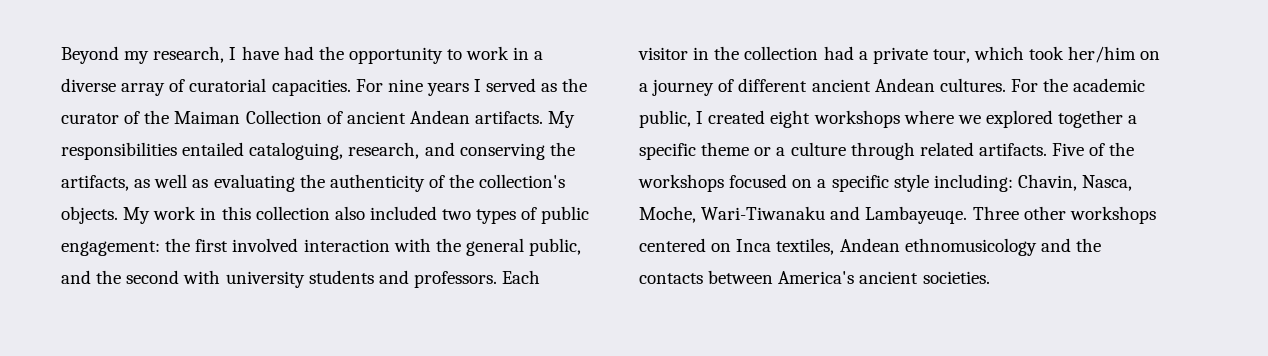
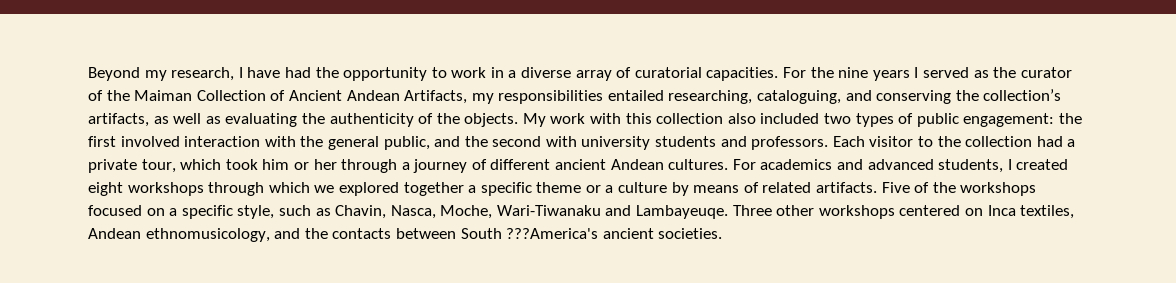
- For nine years I served as the curator of the Maiman Collection of ancient Andean artifacts. My responsibilities entailed cataloguing, research, and conserving the artifacts, as well as evaluating the authenticity of the collection's objects.
+ For the nine years I served as the curator of the Maiman Collection of Ancient Andean Artifacts, my responsibilities entailed researching, cataloguing, and conserving the collection’s artifacts, as well as evaluating the authenticity of the objects.
- My work in this collection also included two types of public engagement: the first involved interaction with the general public, and the second with university students and professors.
+ My work with this collection also included two types of public engagement: the first involved interaction with the general public, and the second with university students and professors.
- Each visitor in the collection had a private tour, which took her/him on a journey of different ancient Andean cultures.
+ Each visitor to the collection had a private tour, which took him or her through a journey of different ancient Andean cultures.
- For the academic public, I created eight workshops where we explored together a specific theme or a culture through related artifacts.
+ For academics and advanced students, I created eight workshops through which we explored together a specific theme or a culture by means of related artifacts.
- Five of the workshops focused on a specific style including: Chavin, Nasca, Moche, Wari-Tiwanaku and Lambayeuqe.
+ Five of the workshops focused on a specific style, such as Chavin, Nasca, Moche, Wari-Tiwanaku and Lambayeuqe.
- Three other workshops centered on Inca textiles, Andean ethnomusicology and the contacts between America's ancient societies.
+ Three other workshops centered on Inca textiles, Andean ethnomusicology, and the contacts between South ???America's ancient societies.

